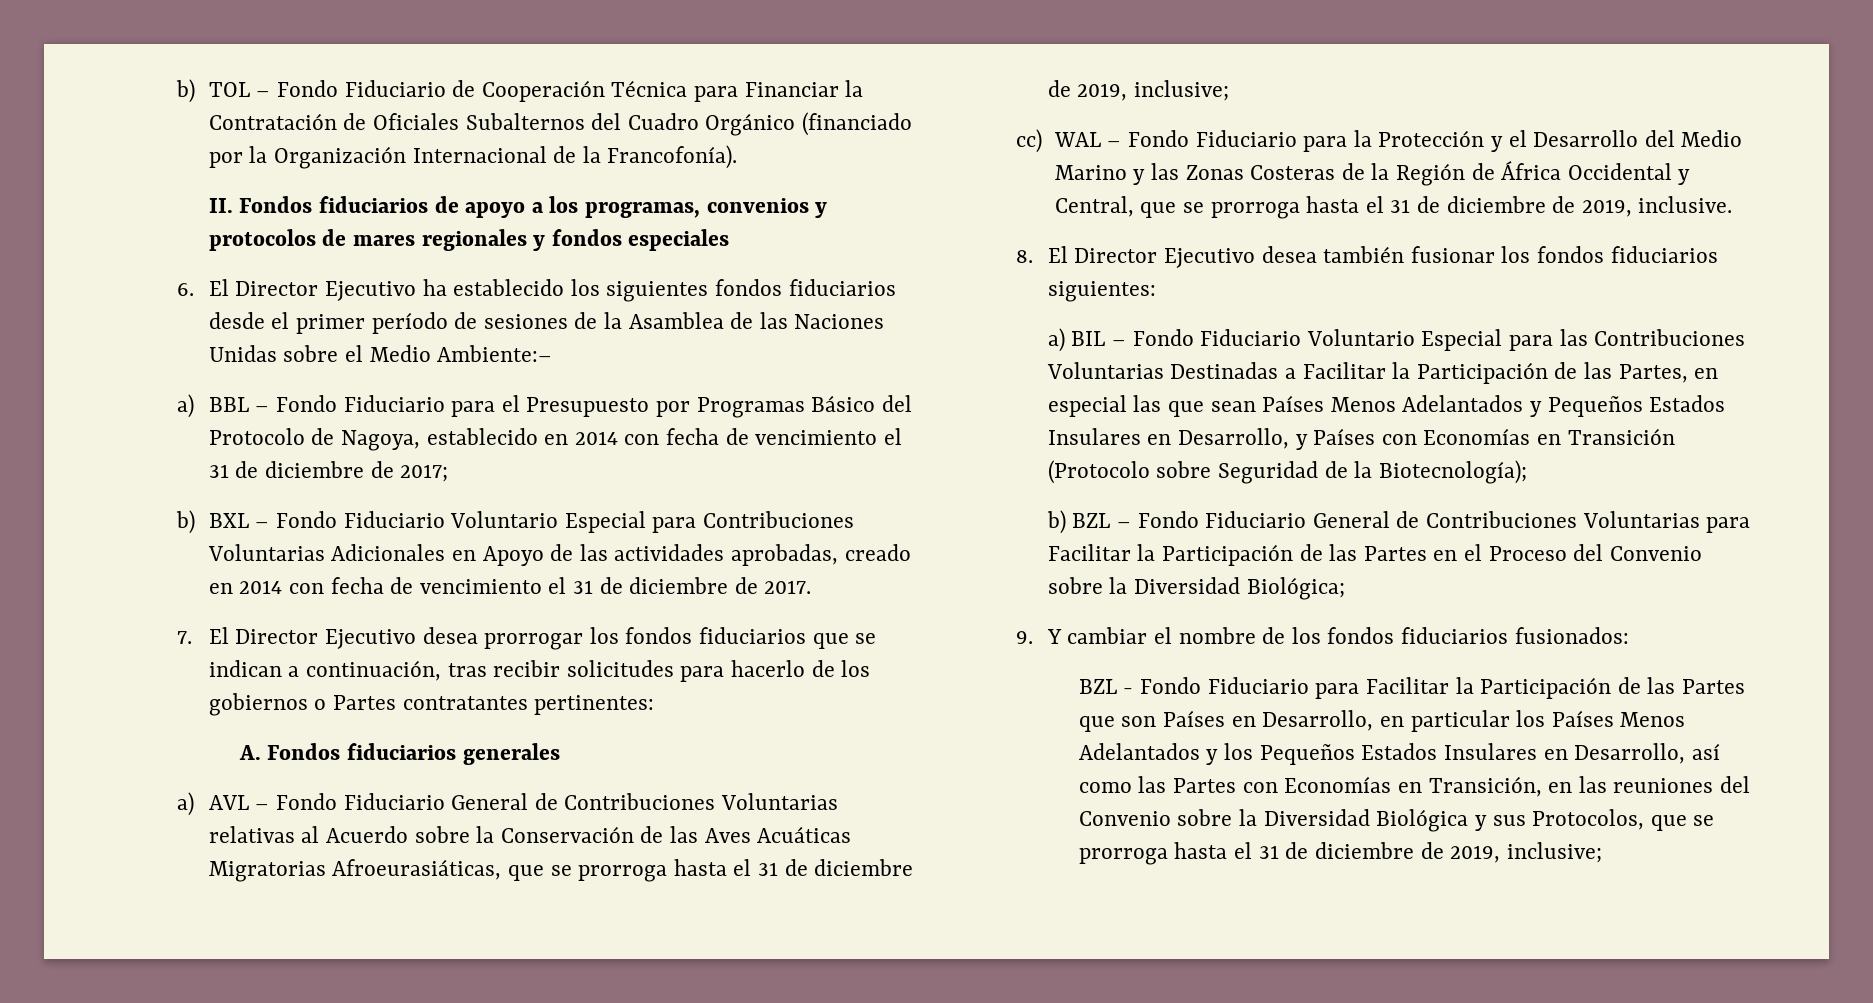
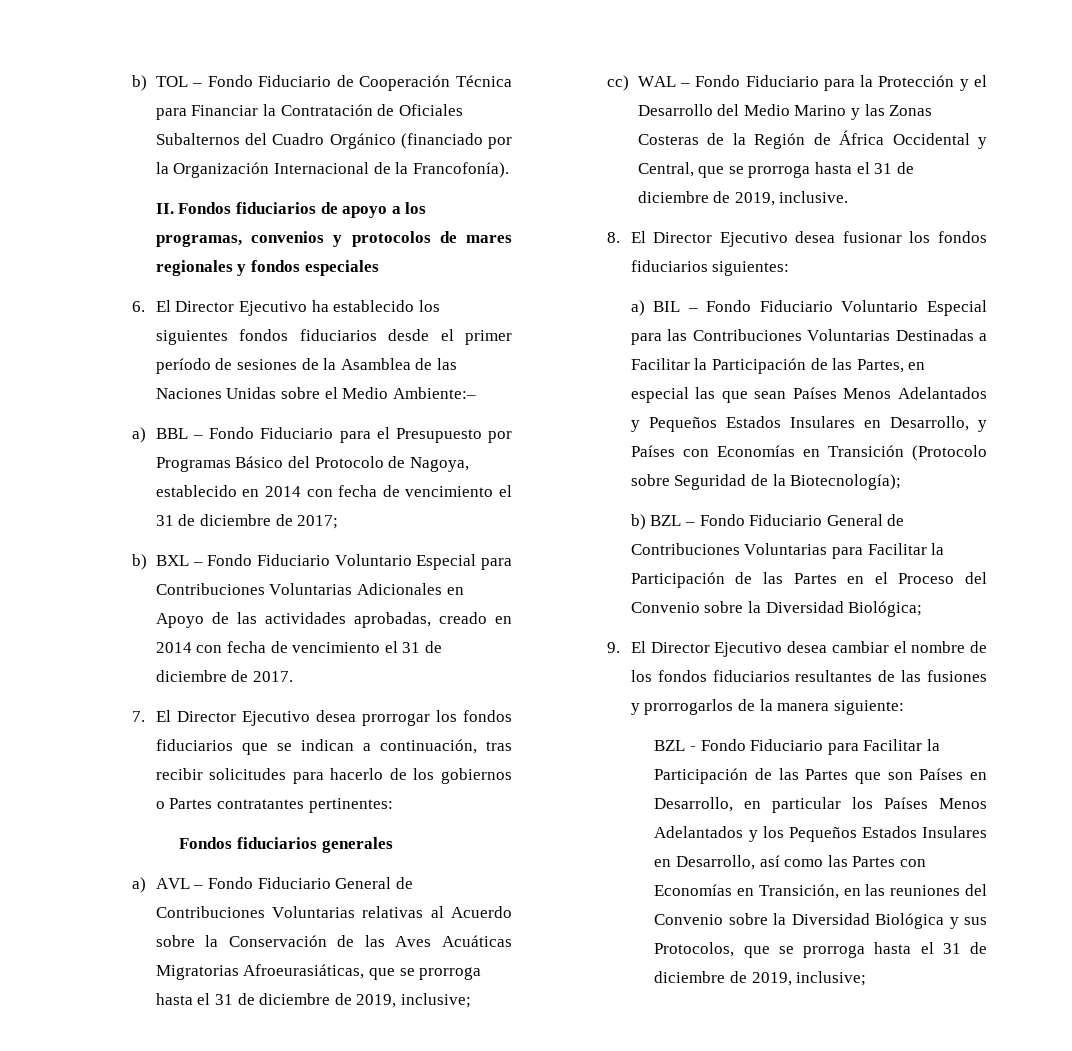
- A. Fondos fiduciarios generales
+ Fondos fiduciarios generales
- 8. El Director Ejecutivo desea también fusionar los fondos fiduciarios siguientes:
+ 8. El Director Ejecutivo desea fusionar los fondos fiduciarios siguientes:
- 9. Y cambiar el nombre de los fondos fiduciarios fusionados:
+ 9. El Director Ejecutivo desea cambiar el nombre de los fondos fiduciarios resultantes de las fusiones y prorrogarlos de la manera siguiente:

